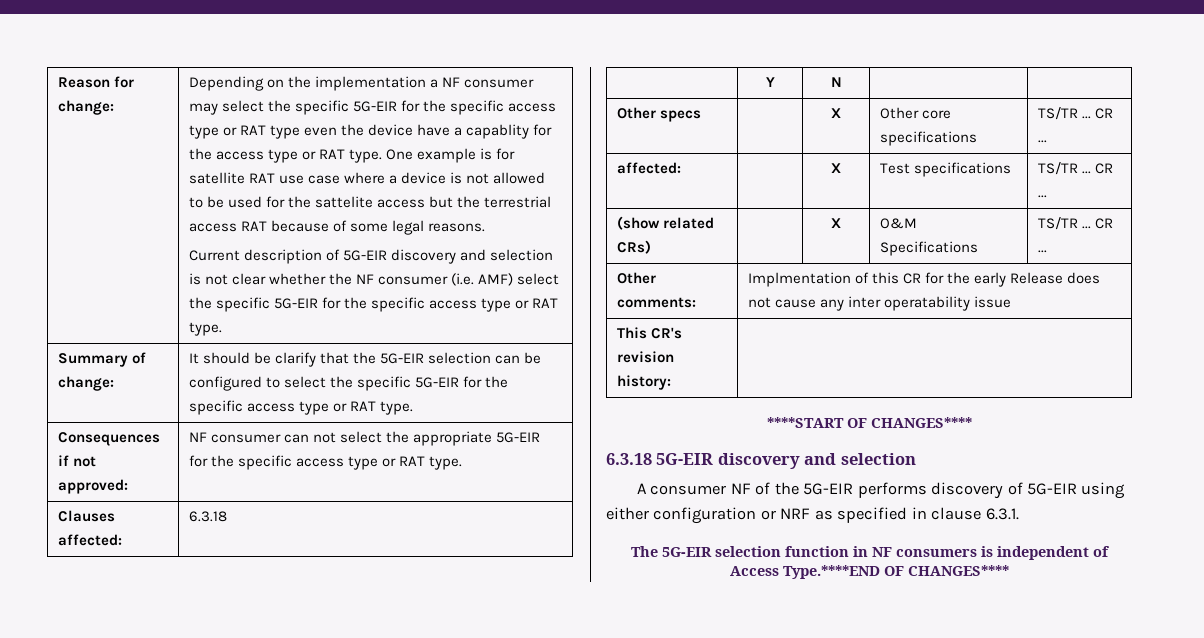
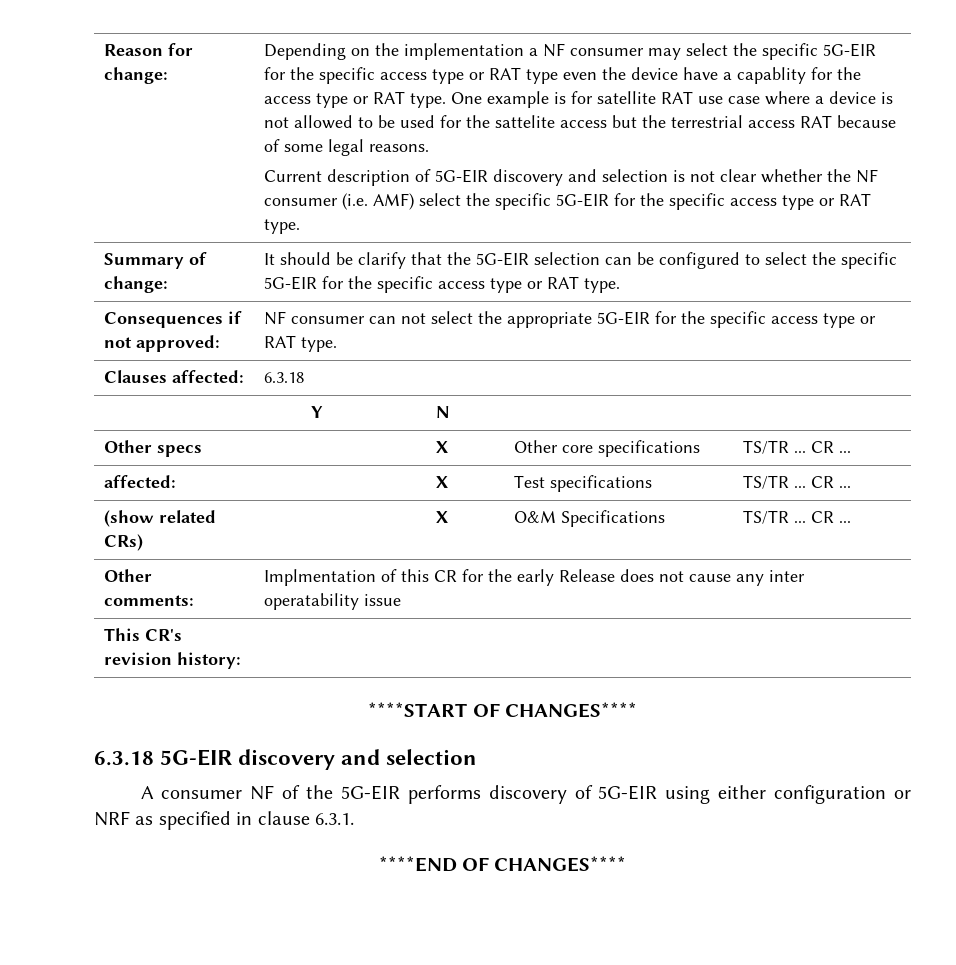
- The 5G-EIR selection function in NF consumers is independent of Access Type.****END OF CHANGES****
+ ****END OF CHANGES****

